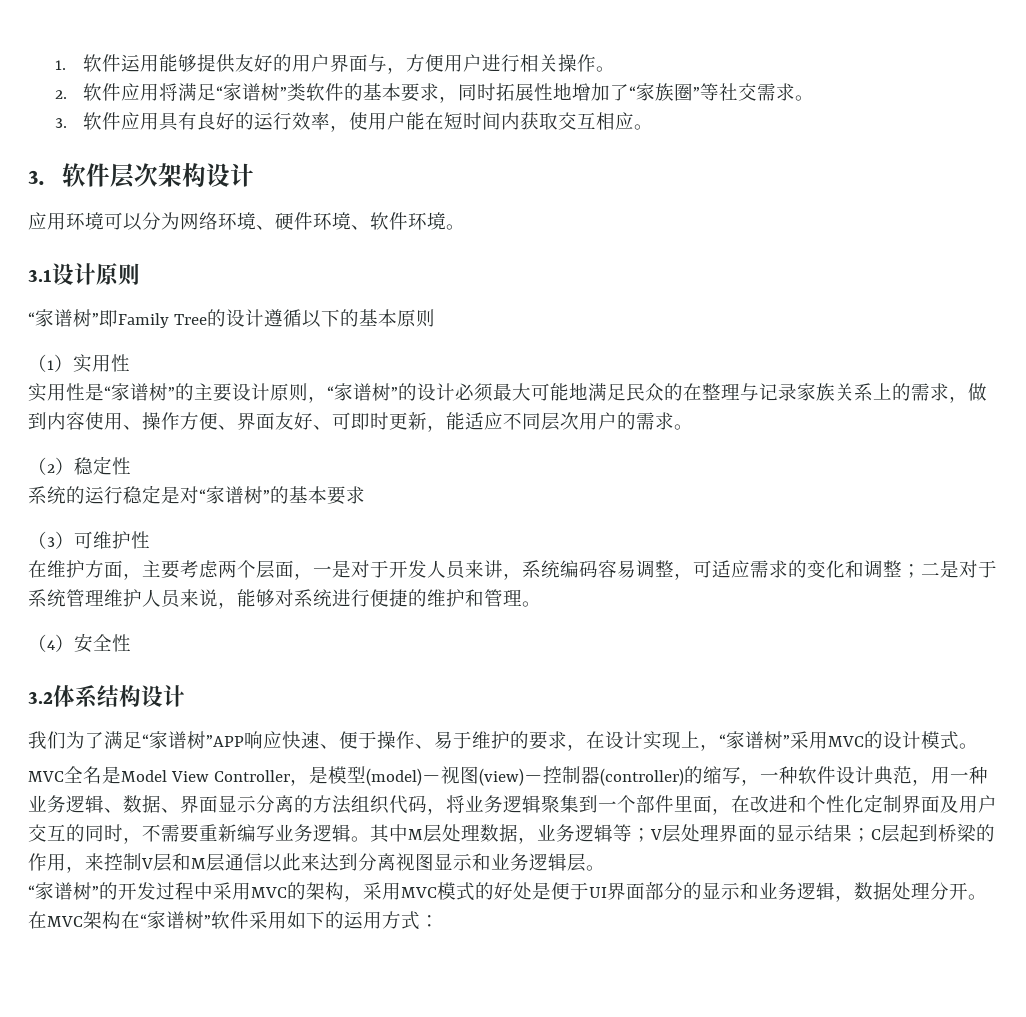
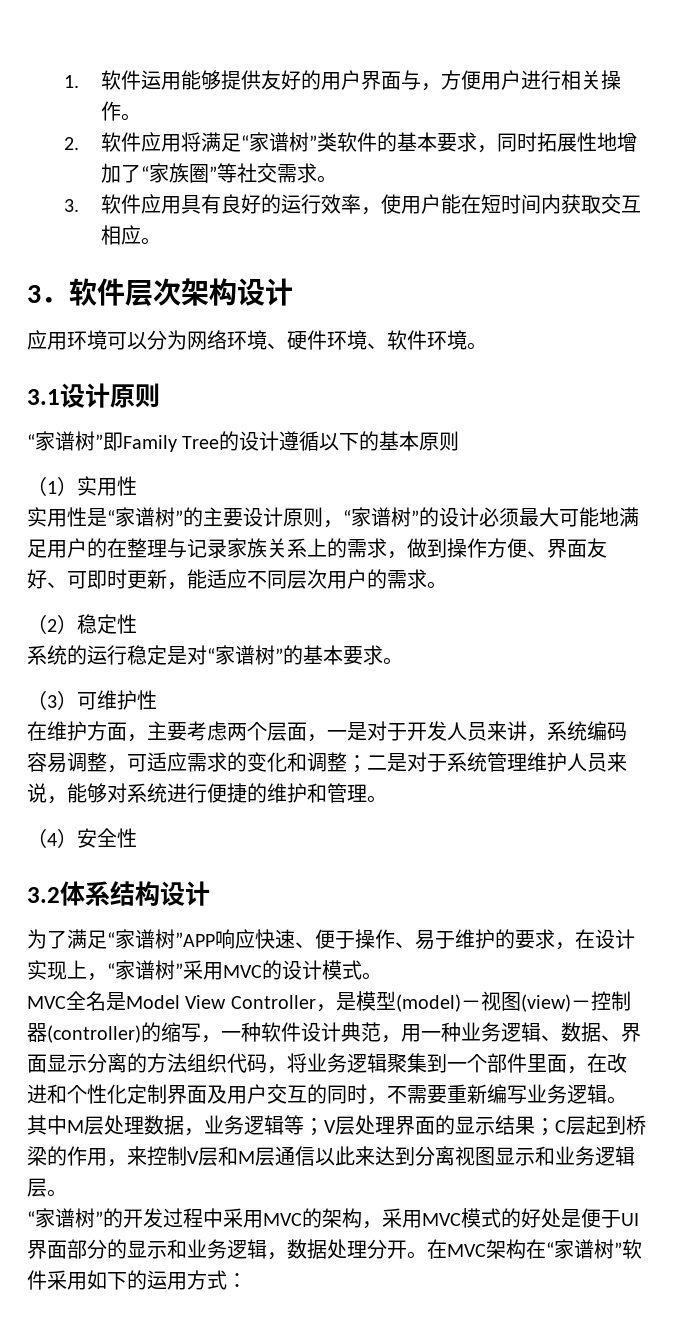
- 实用性是“家谱树”的主要设计原则，“家谱树”的设计必须最大可能地满足民众的在整理与记录家族关系上的需求，做到内容使用、操作方便、界面友好、可即时更新，能适应不同层次用户的需求。
+ 实用性是“家谱树”的主要设计原则，“家谱树”的设计必须最大可能地满足用户的在整理与记录家族关系上的需求，做到操作方便、界面友好、可即时更新，能适应不同层次用户的需求。
- 系统的运行稳定是对“家谱树”的基本要求
+ 系统的运行稳定是对“家谱树”的基本要求。
- 我们为了满足“家谱树”APP响应快速、便于操作、易于维护的要求，在设计实现上，“家谱树”采用MVC的设计模式。
+ 为了满足“家谱树”APP响应快速、便于操作、易于维护的要求，在设计实现上，“家谱树”采用MVC的设计模式。

